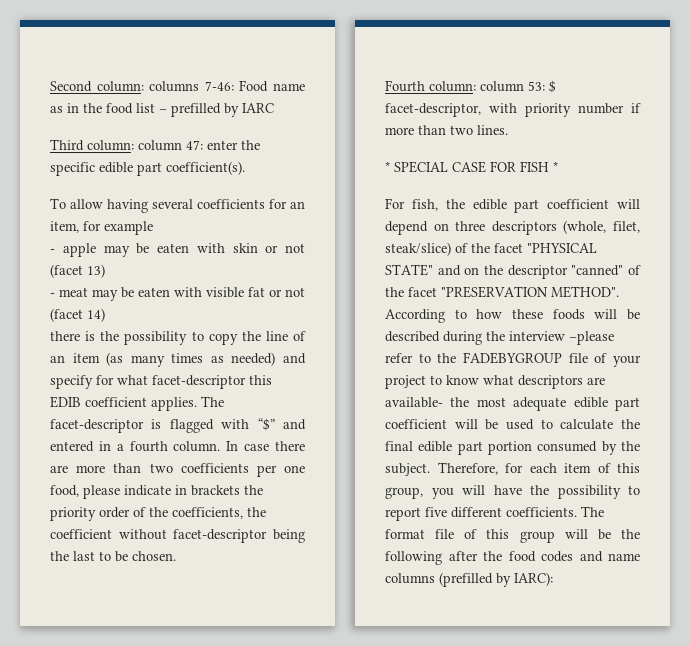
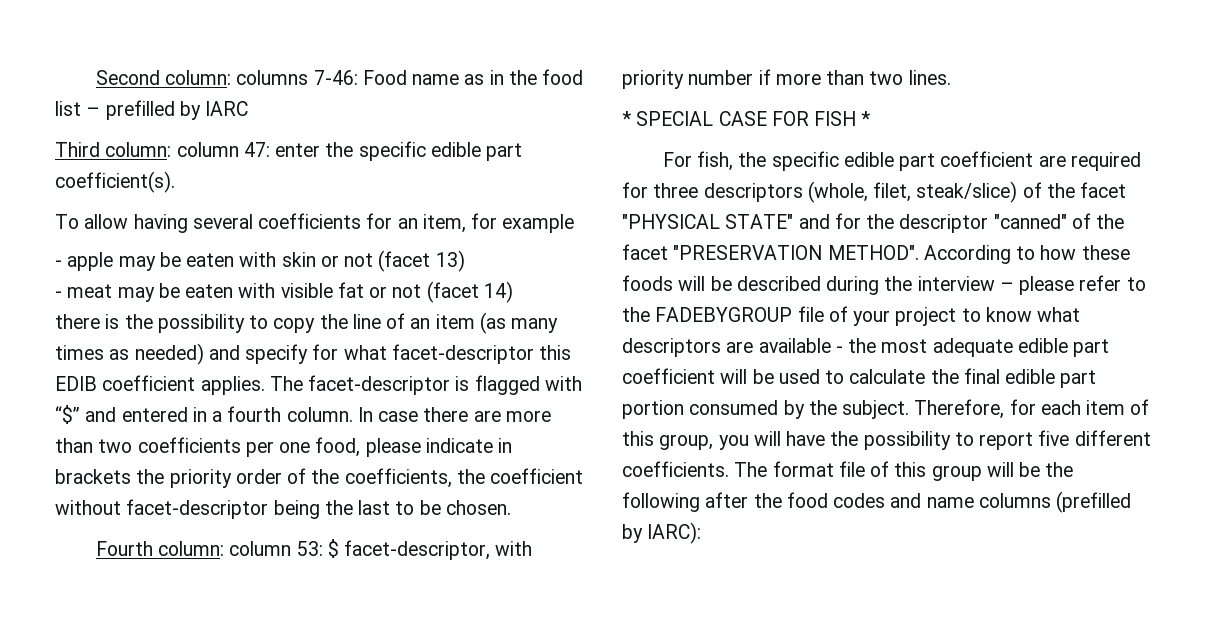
- For fish, the edible part coefficient will depend on three descriptors (whole, filet, steak/slice) of the facet "PHYSICAL STATE" and on the descriptor "canned" of the facet "PRESERVATION METHOD".
+ For fish, the specific edible part coefficient are required for three descriptors (whole, filet, steak/slice) of the facet "PHYSICAL STATE" and for the descriptor "canned" of the facet "PRESERVATION METHOD".
- According to how these foods will be described during the interview –please refer to the FADEBYGROUP file of your project to know what descriptors are available- the most adequate edible part coefficient will be used to calculate the final edible part portion consumed by the subject.
+ According to how these foods will be described during the interview – please refer to the FADEBYGROUP file of your project to know what descriptors are available - the most adequate edible part coefficient will be used to calculate the final edible part portion consumed by the subject.

